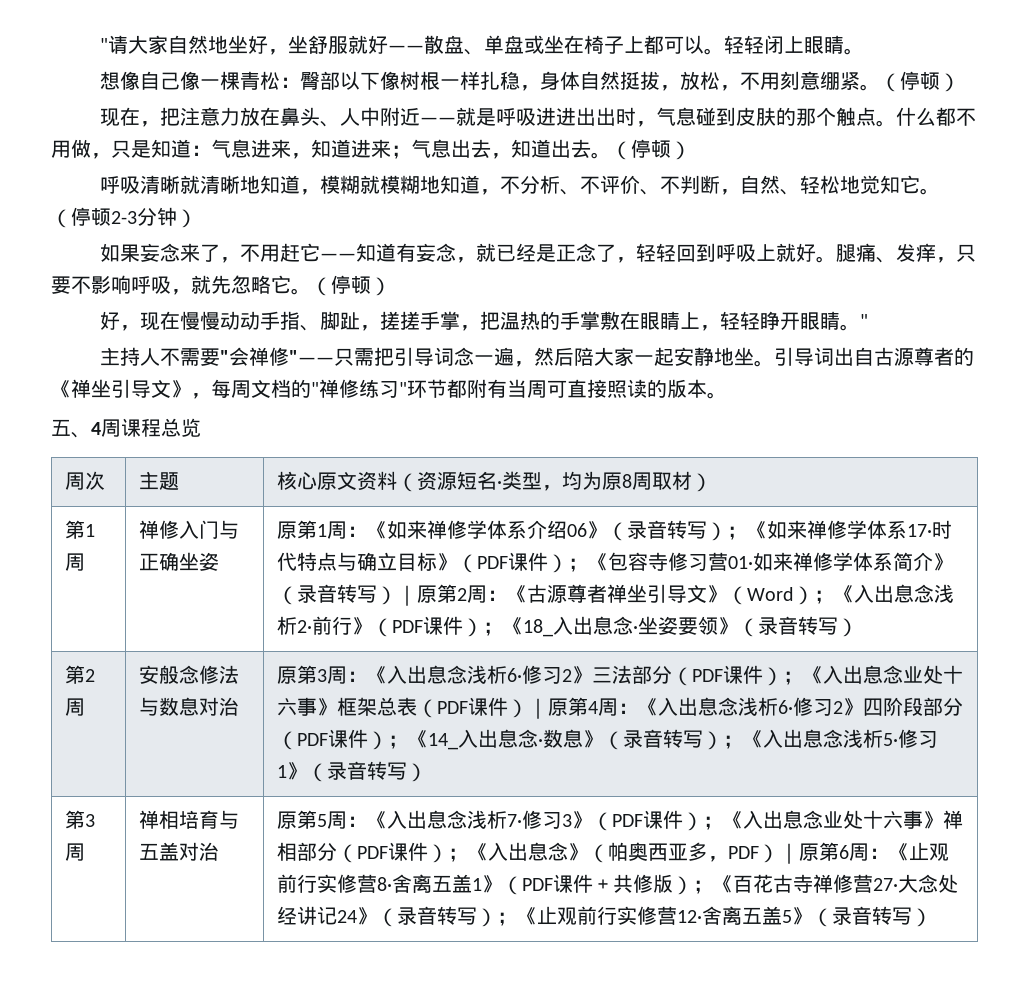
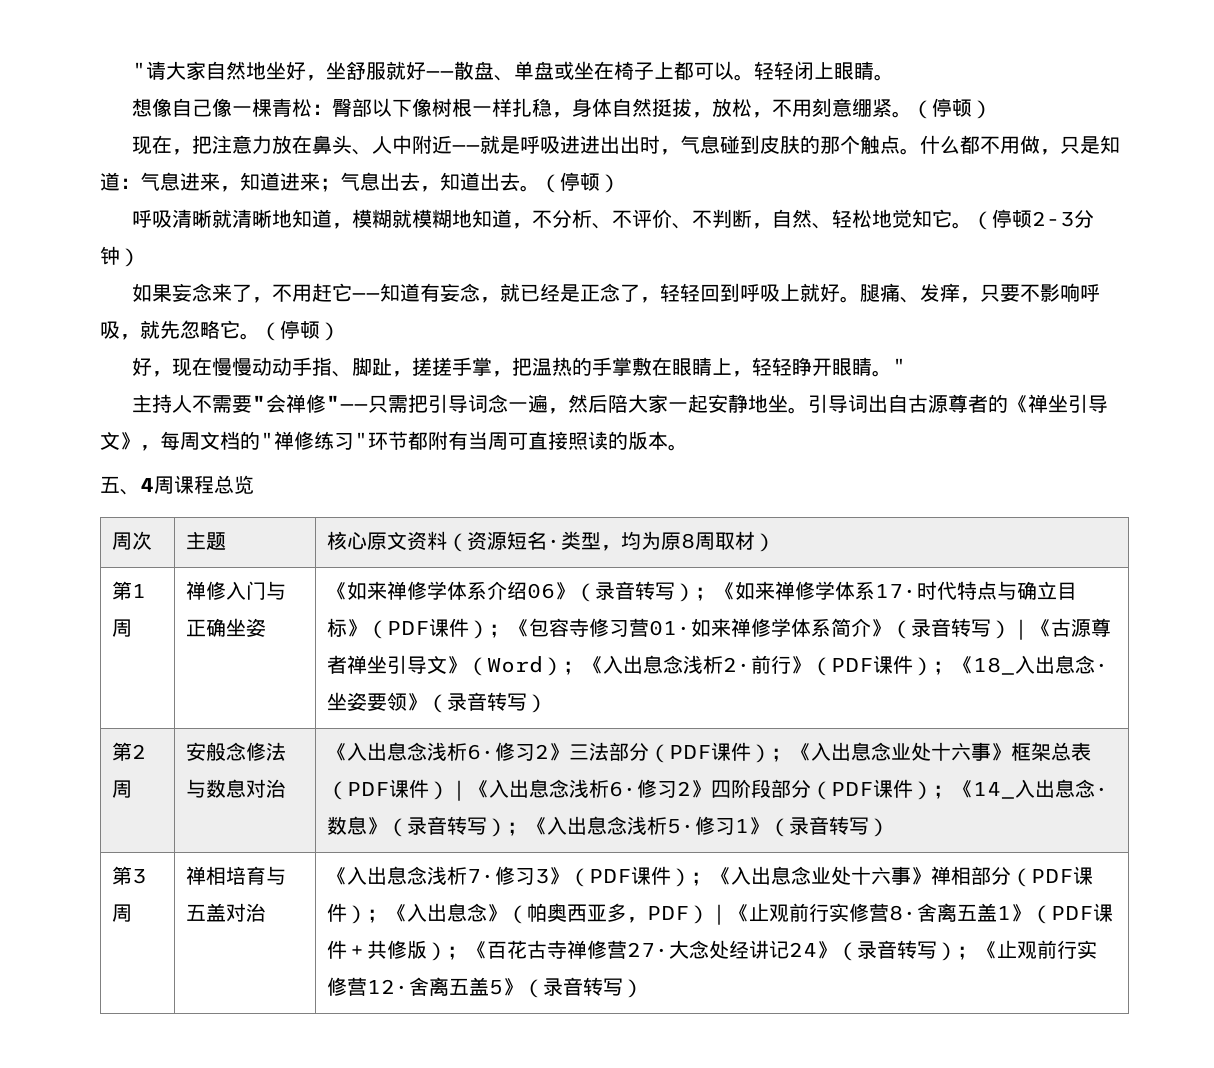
- 原第1周：
- 《包容寺修习营01·如来禅修学体系简介》（录音转写）｜原第2周：《古源尊者禅坐引导文》（Word）；
+ 《包容寺修习营01·如来禅修学体系简介》（录音转写）｜《古源尊者禅坐引导文》（Word）；
- 原第3周：《入出息念浅析6·修习2》三法部分（PDF课件）；《入出息念业处十六事》框架总表（PDF课件）｜原第4周：《入出息念浅析6·修习2》四阶段部分（PDF课件）；《14_入出息念·数息》（录音转写）；《入出息念浅析5·修习1》（录音转写）
+ 《入出息念浅析6·修习2》三法部分（PDF课件）；《入出息念业处十六事》框架总表（PDF课件）｜《入出息念浅析6·修习2》四阶段部分（PDF课件）；《14_入出息念·数息》（录音转写）；《入出息念浅析5·修习1》（录音转写）
- 原第5周：
- 《入出息念》（帕奥西亚多，PDF）｜原第6周：《止观前行实修营8·舍离五盖1》（PDF课件＋共修版）；
+ 《入出息念》（帕奥西亚多，PDF）｜《止观前行实修营8·舍离五盖1》（PDF课件＋共修版）；

